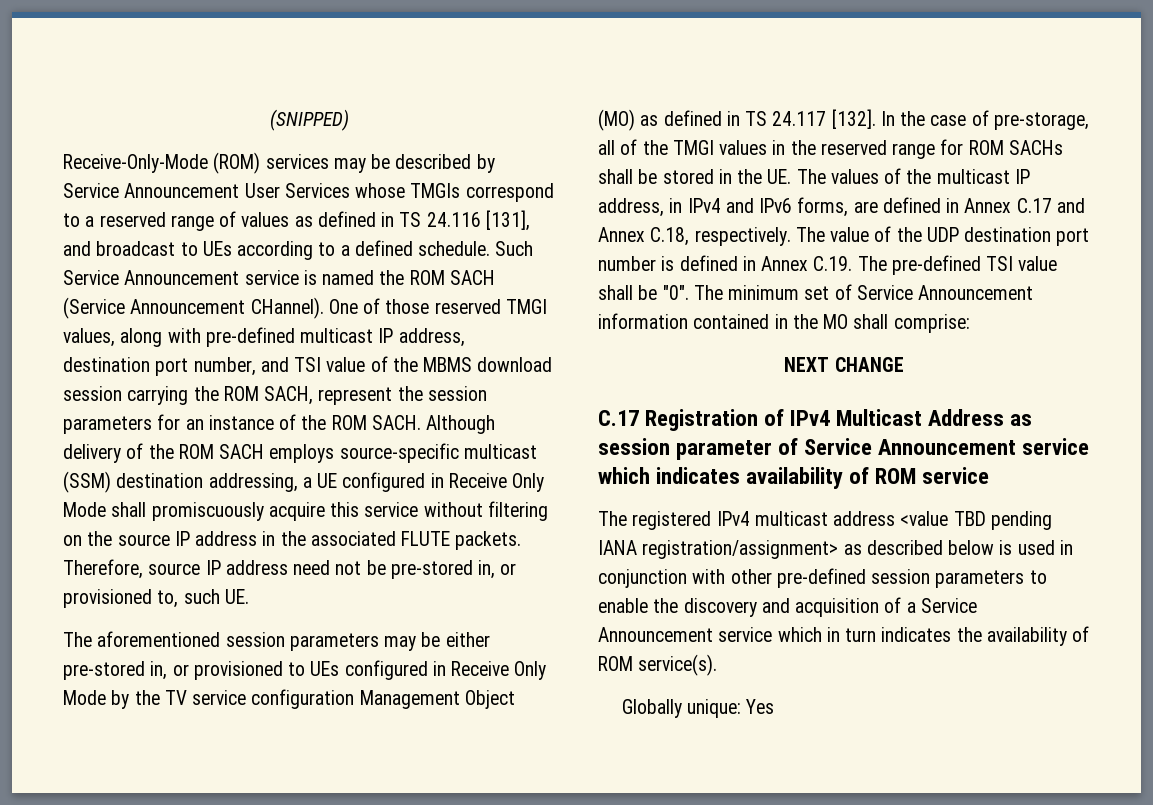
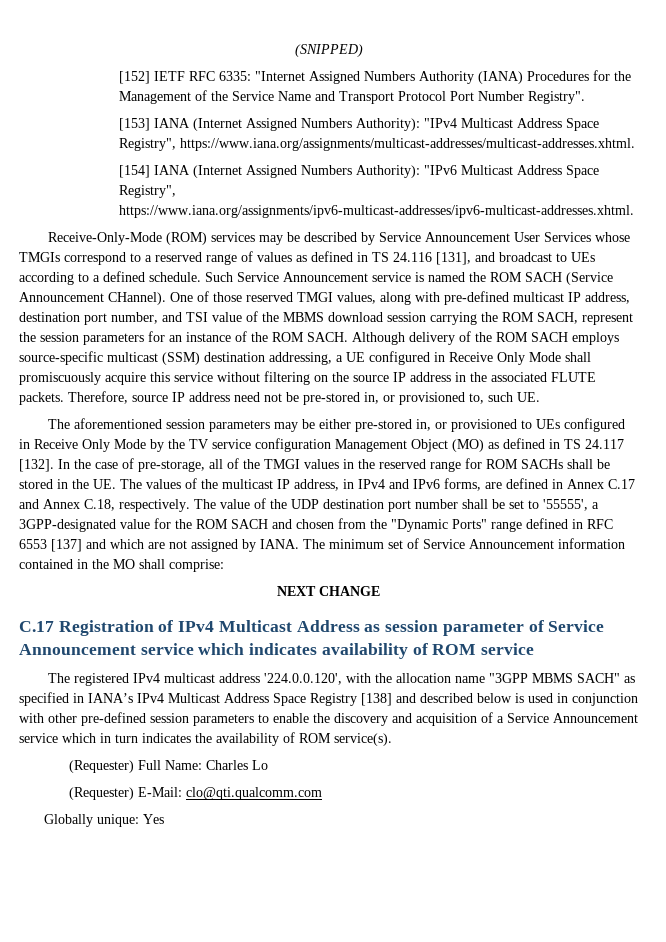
+ [152] IETF RFC 6335: "Internet Assigned Numbers Authority (IANA) Procedures for the Management of the Service Name and Transport Protocol Port Number Registry".
+ [153] IANA (Internet Assigned Numbers Authority): "IPv4 Multicast Address Space Registry", https://www.iana.org/assignments/multicast-addresses/multicast-addresses.xhtml.
+ [154] IANA (Internet Assigned Numbers Authority): "IPv6 Multicast Address Space Registry", https://www.iana.org/assignments/ipv6-multicast-addresses/ipv6-multicast-addresses.xhtml.
- The value of the UDP destination port number is defined in Annex C.19. The pre-defined TSI value shall be "0".
+ The value of the UDP destination port number shall be set to '55555', a 3GPP-designated value for the ROM SACH and chosen from the "Dynamic Ports" range defined in RFC 6553 [137] and which are not assigned by IANA.
- The registered IPv4 multicast address <value TBD pending IANA registration/assignment> as described below is used in conjunction with other pre-defined session parameters to enable the discovery and acquisition of a Service Announcement service which in turn indicates the availability of ROM service(s).
+ The registered IPv4 multicast address '224.0.0.120', with the allocation name "3GPP MBMS SACH" as specified in IANA’s IPv4 Multicast Address Space Registry [138] and described below is used in conjunction with other pre-defined session parameters to enable the discovery and acquisition of a Service Announcement service which in turn indicates the availability of ROM service(s).
+ (Requester) Full Name: Charles Lo
+ (Requester) E-Mail: clo@qti.qualcomm.com

